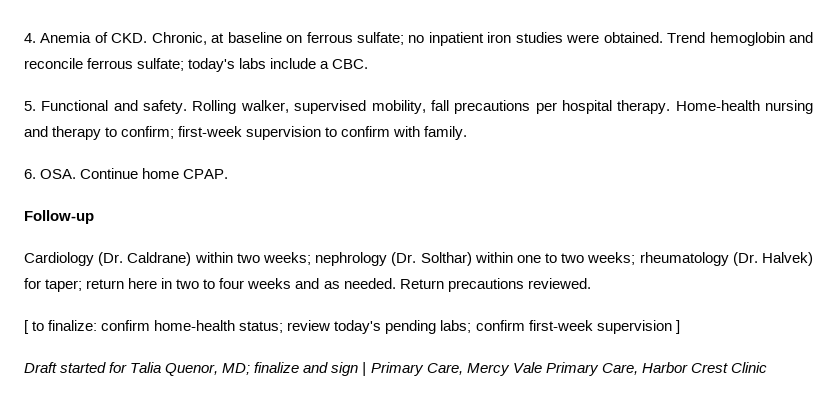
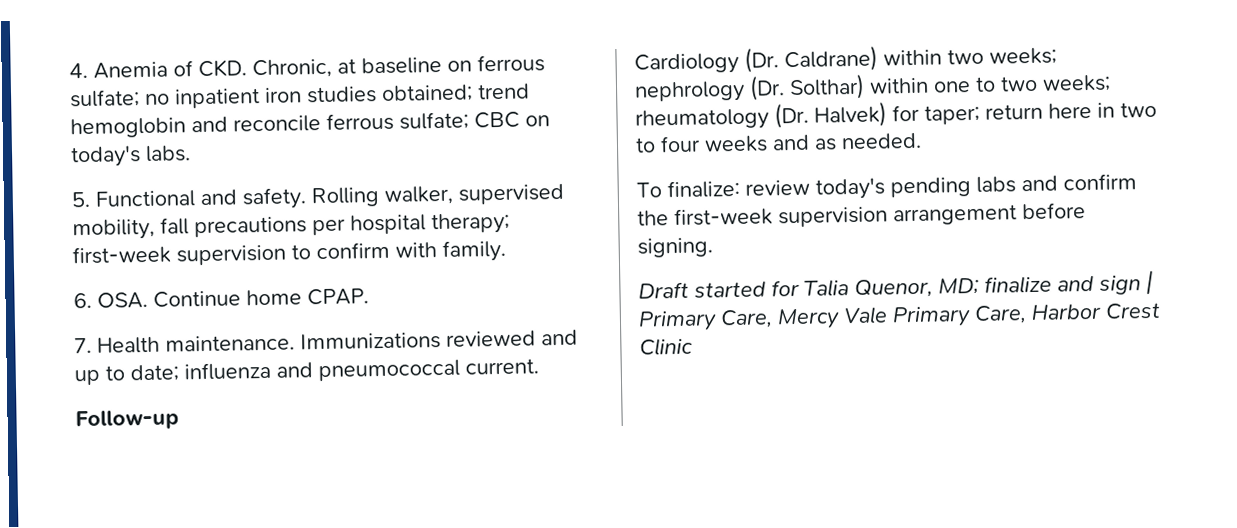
- 4. Anemia of CKD. Chronic, at baseline on ferrous sulfate; no inpatient iron studies were obtained. Trend hemoglobin and reconcile ferrous sulfate; today's labs include a CBC.
+ 4. Anemia of CKD. Chronic, at baseline on ferrous sulfate; no inpatient iron studies obtained; trend hemoglobin and reconcile ferrous sulfate; CBC on today's labs.
- Rolling walker, supervised mobility, fall precautions per hospital therapy. Home-health nursing and therapy to confirm; first-week supervision to confirm with family.
+ Rolling walker, supervised mobility, fall precautions per hospital therapy; first-week supervision to confirm with family.
+ 7. Health maintenance. Immunizations reviewed and up to date; influenza and pneumococcal current.
- Cardiology (Dr. Caldrane) within two weeks; nephrology (Dr. Solthar) within one to two weeks; rheumatology (Dr. Halvek) for taper; return here in two to four weeks and as needed. Return precautions reviewed.
- [ to finalize: confirm home-health status; review today's pending labs; confirm first-week supervision ]
+ Cardiology (Dr. Caldrane) within two weeks; nephrology (Dr. Solthar) within one to two weeks; rheumatology (Dr. Halvek) for taper; return here in two to four weeks and as needed.
+ To finalize: review today's pending labs and confirm the first-week supervision arrangement before signing.

